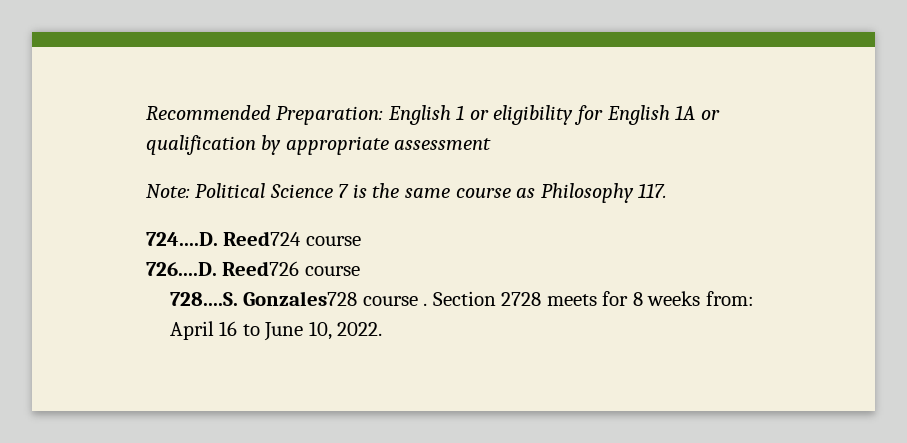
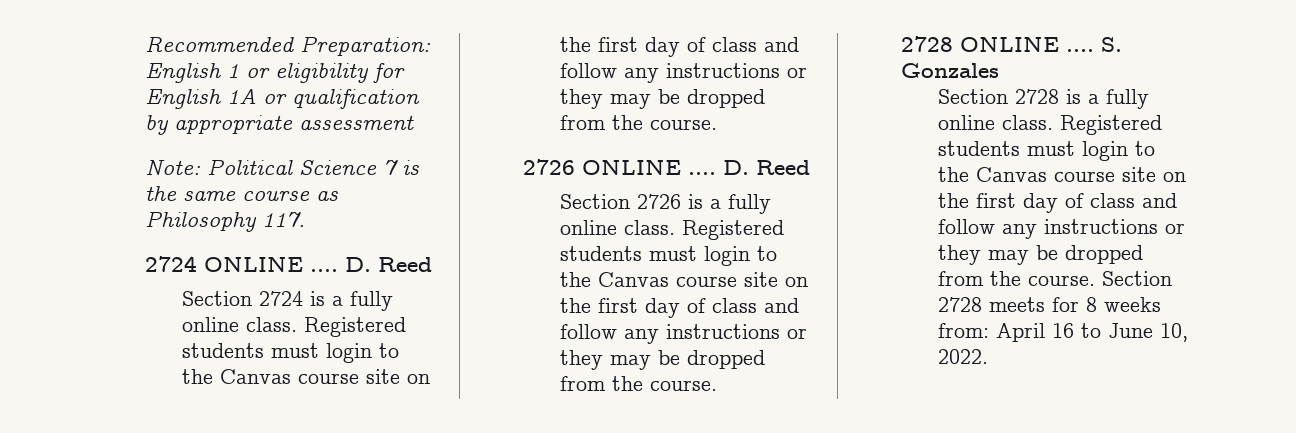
- 724....D. Reed724 course
- 726....D. Reed726 course
- 728....S. Gonzales728 course .
+ 2724 ONLINE .... D. Reed
+ Section 2724 is a fully online class. Registered students must login to the Canvas course site on the first day of class and follow any instructions or they may be dropped from the course.
+ 2726 ONLINE .... D. Reed
+ Section 2726 is a fully online class. Registered students must login to the Canvas course site on the first day of class and follow any instructions or they may be dropped from the course.
+ 2728 ONLINE .... S. Gonzales
+ Section 2728 is a fully online class. Registered students must login to the Canvas course site on the first day of class and follow any instructions or they may be dropped from the course.

